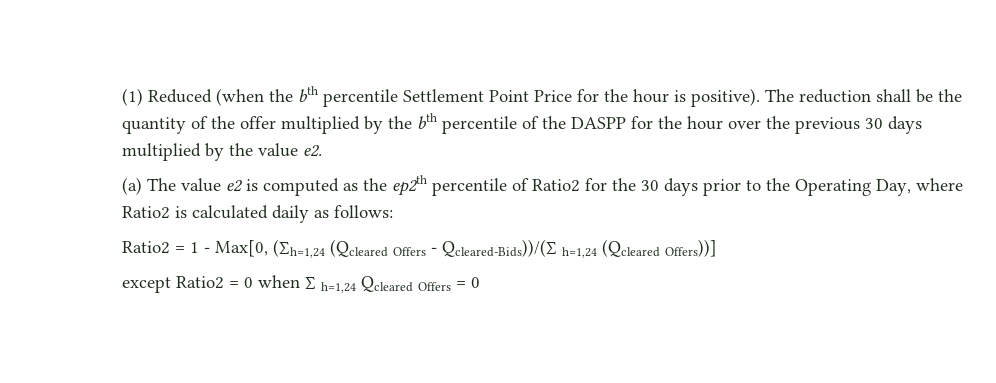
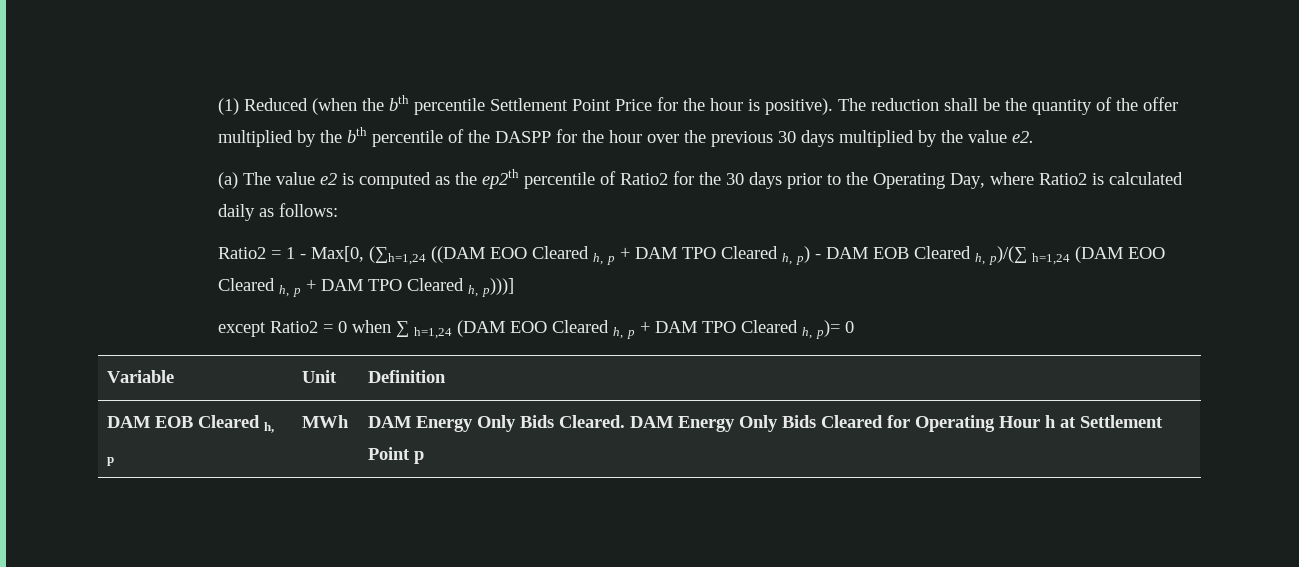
- Ratio2 = 1 - Max[0, (∑h=1,24 (Qcleared Offers - Qcleared-Bids))/(∑ h=1,24 (Qcleared Offers))]
+ Ratio2 = 1 - Max[0, (∑h=1,24 ((DAM EOO Cleared h, p + DAM TPO Cleared h, p) - DAM EOB Cleared h, p)/(∑ h=1,24 (DAM EOO Cleared h, p + DAM TPO Cleared h, p)))]
- except Ratio2 = 0 when ∑ h=1,24 Qcleared Offers = 0
+ except Ratio2 = 0 when ∑ h=1,24 (DAM EOO Cleared h, p + DAM TPO Cleared h, p)= 0
+ Variable | Unit | Definition
+ DAM EOB Cleared h, p | MWh | DAM Energy Only Bids Cleared. DAM Energy Only Bids Cleared for Operating Hour h at Settlement Point p

